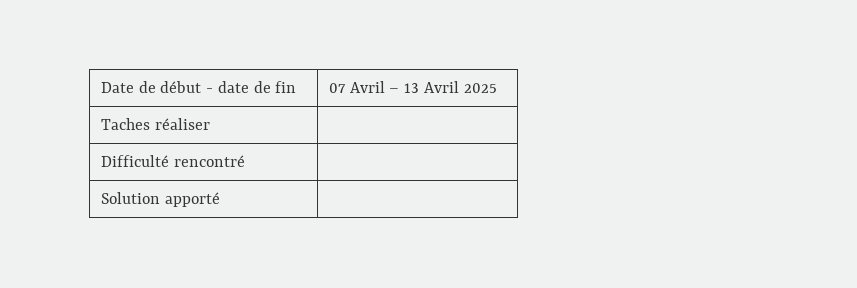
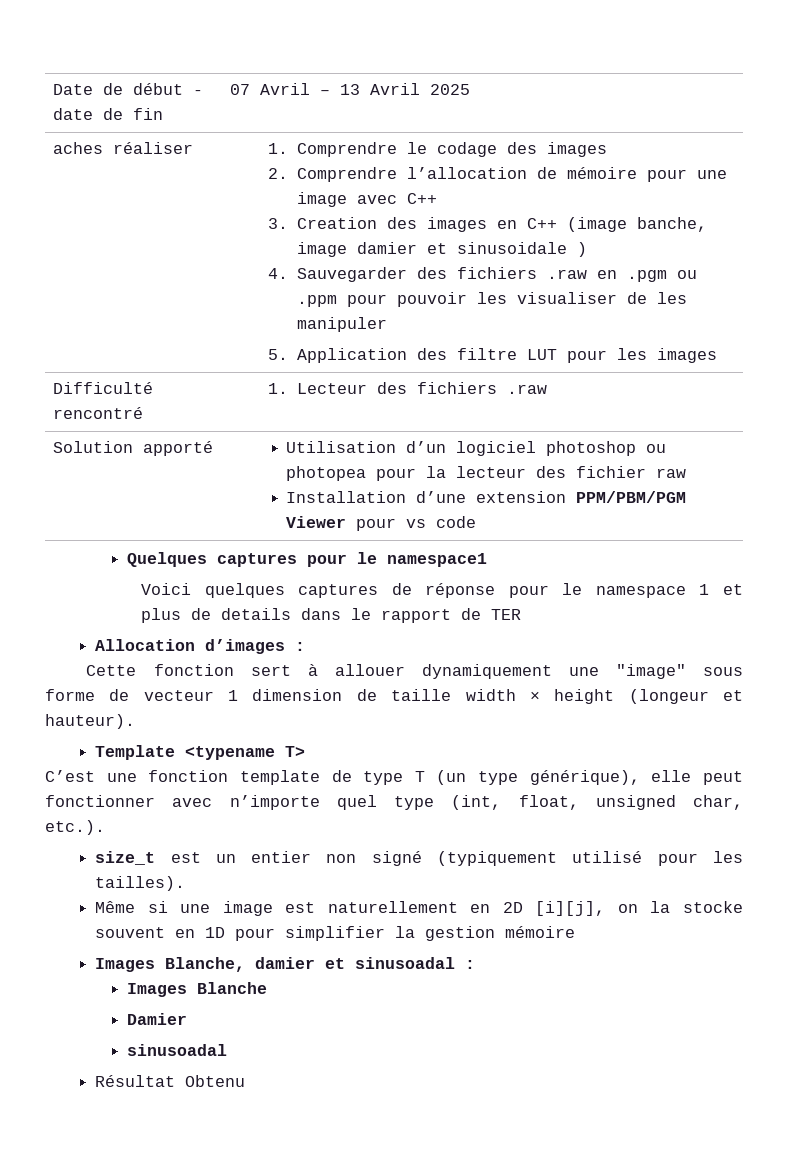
- Taches réaliser
+ aches réaliser
- Difficulté rencontré |
- Solution apporté |
+ 1. Comprendre le codage des images
+ 2. Comprendre l’allocation de mémoire pour une image avec C++
+ 3. Creation des images en C++ (image banche, image damier et sinusoidale )
+ 4. Sauvegarder des fichiers .raw en .pgm ou .ppm pour pouvoir les visualiser de les manipuler
+ 5. Application des filtre LUT pour les images
+ Difficulté rencontré | 1. Lecteur des fichiers .raw
+ Solution apporté | Utilisation d’un logiciel photoshop ou photopea pour la lecteur des fichier raw
+ Installation d’une extension PPM/PBM/PGM Viewer pour vs code
+ Quelques captures pour le namespace1
+ Voici quelques captures de réponse pour le namespace 1 et plus de details dans le rapport de TER
+ Allocation d’images :
+ Cette fonction sert à allouer dynamiquement une "image" sous forme de vecteur 1 dimension de taille width × height (longeur et hauteur).
+ Template <typename T>
+ C’est une fonction template de type T (un type générique), elle peut fonctionner avec n’importe quel type (int, float, unsigned char, etc.).
+ size_t est un entier non signé (typiquement utilisé pour les tailles).
+ Même si une image est naturellement en 2D [i][j], on la stocke souvent en 1D pour simplifier la gestion mémoire
+ Images Blanche, damier et sinusoadal :
+ Images Blanche
+ Damier
+ sinusoadal
+ Résultat Obtenu

